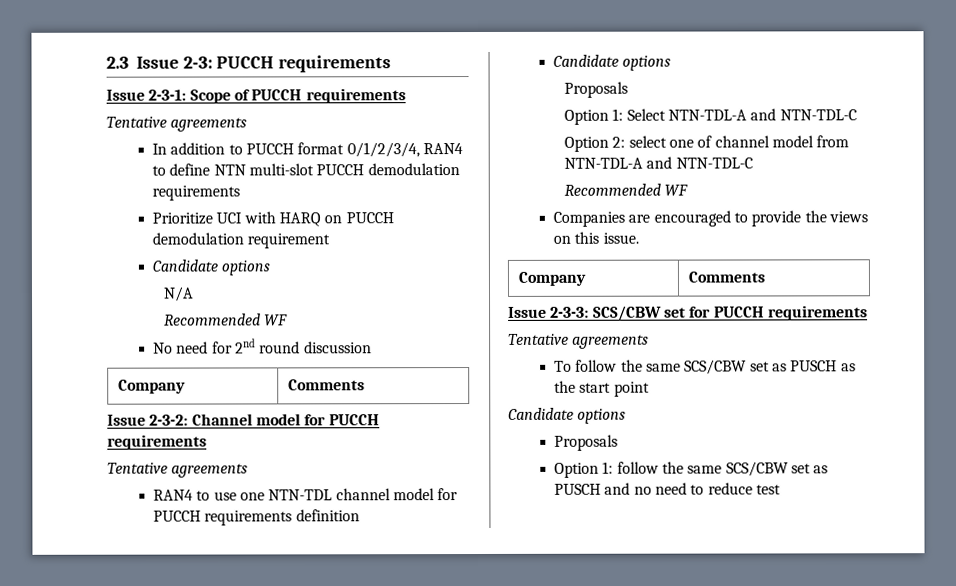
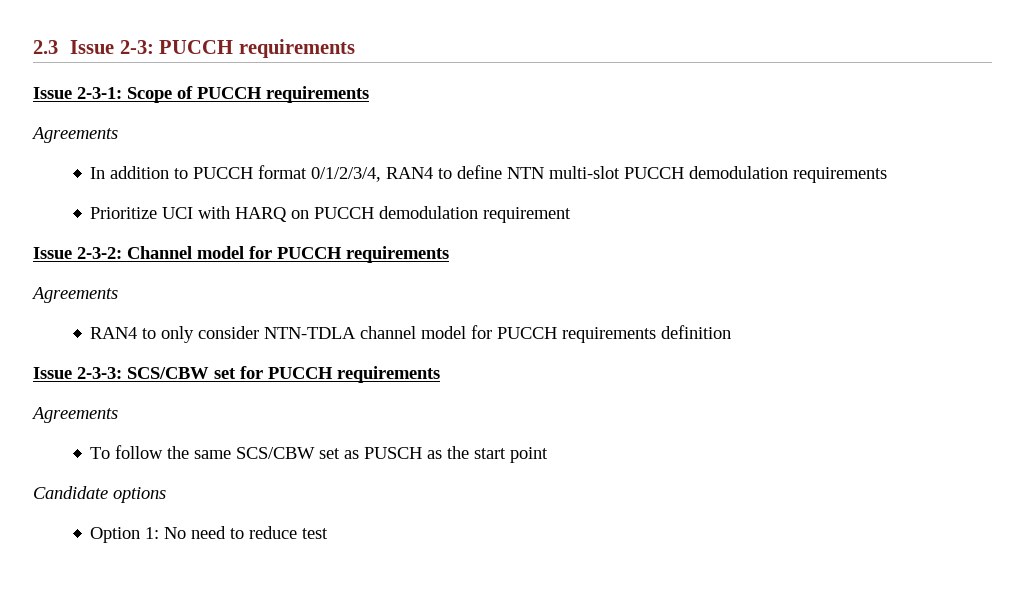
  Issue 2-3-1: Scope of PUCCH requirements
- Tentative agreements
+ Agreements
  Prioritize UCI with HARQ on PUCCH demodulation requirement
- Candidate options
- N/A
- Recommended WF
- No need for 2nd round discussion
- Company | Comments
  Issue 2-3-2: Channel model for PUCCH requirements
- Tentative agreements
- RAN4 to use one NTN-TDL channel model for PUCCH requirements definition
- Candidate options
- Proposals
- Option 1: Select NTN-TDL-A and NTN-TDL-C
- Option 2: select one of channel model from NTN-TDL-A and NTN-TDL-C
- Recommended WF
- Companies are encouraged to provide the views on this issue.
- Company | Comments
+ Agreements
+ RAN4 to only consider NTN-TDLA channel model for PUCCH requirements definition
  Issue 2-3-3: SCS/CBW set for PUCCH requirements
- Tentative agreements
+ Agreements
  To follow the same SCS/CBW set as PUSCH as the start point
  Candidate options
- Proposals
- Option 1: follow the same SCS/CBW set as PUSCH and no need to reduce test
+ Option 1: No need to reduce test

